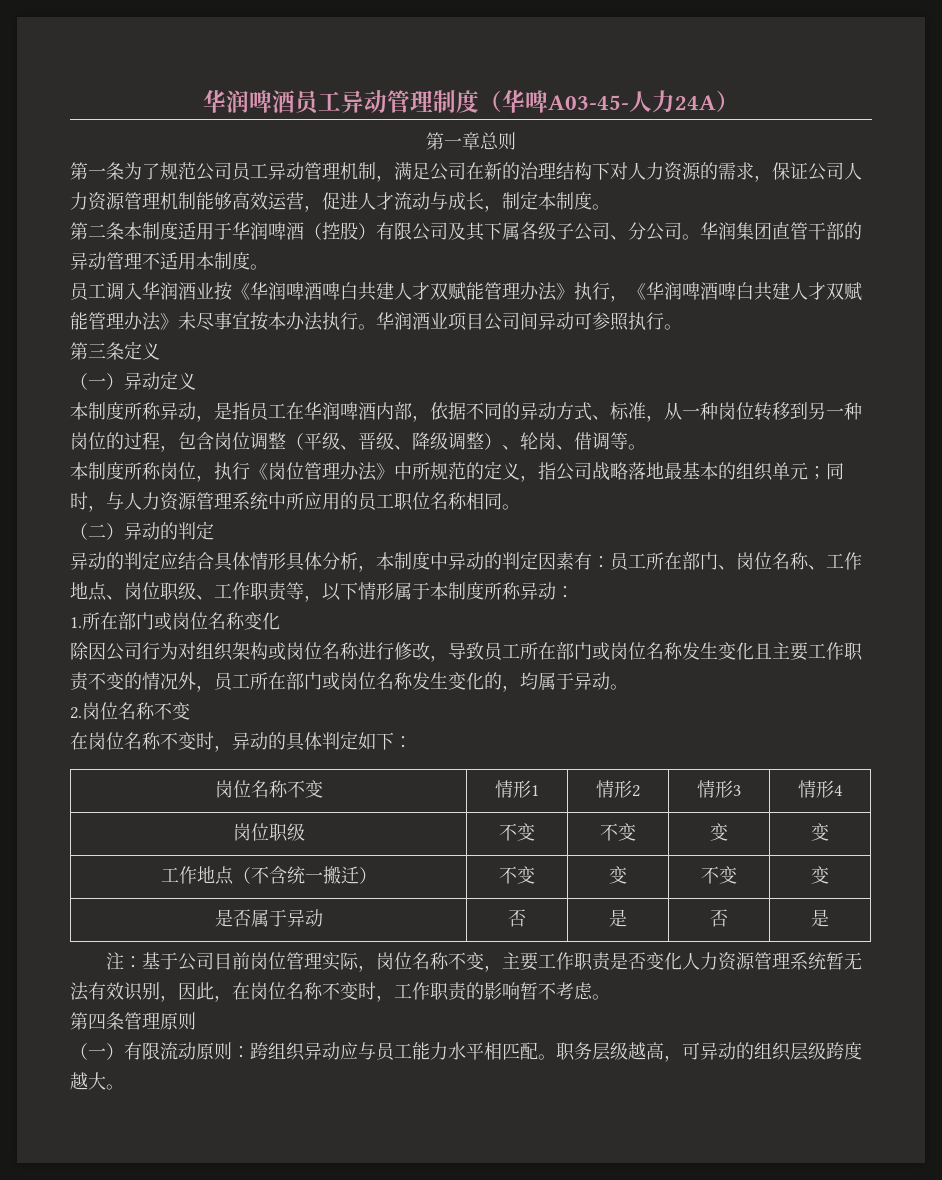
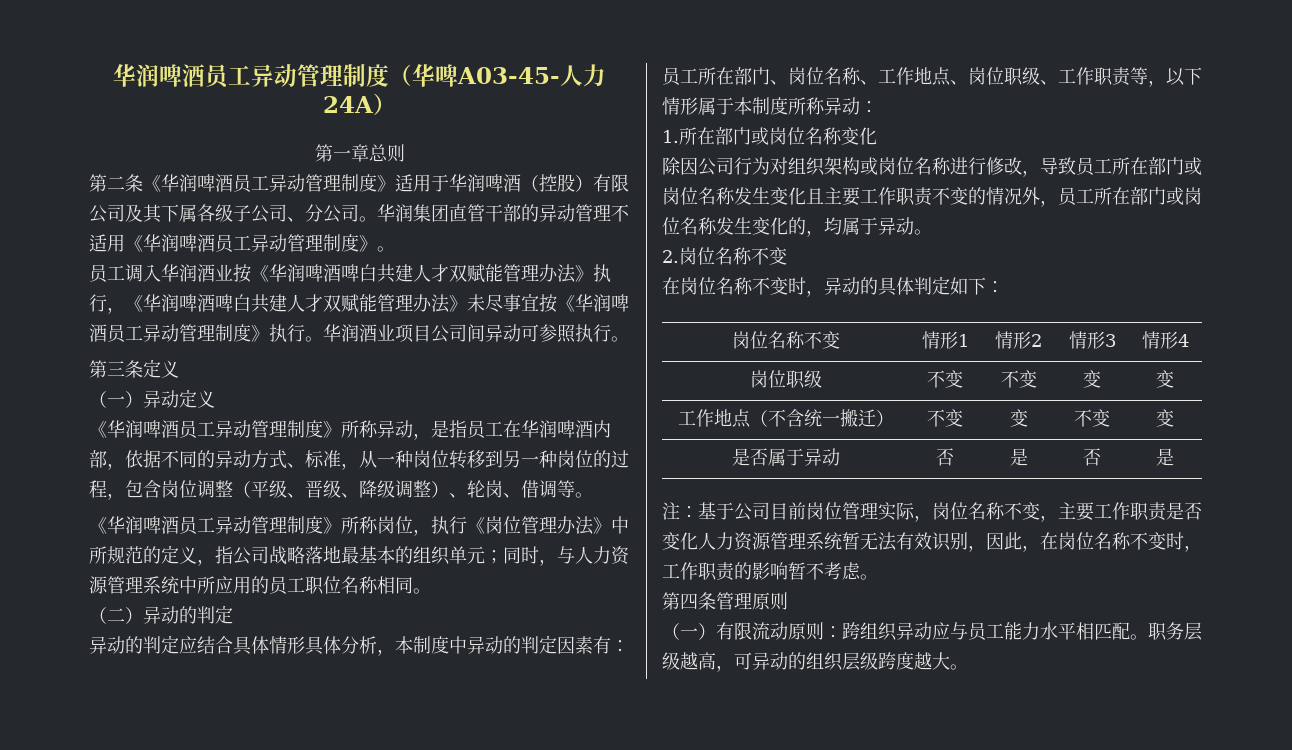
- 第一条为了规范公司员工异动管理机制，满足公司在新的治理结构下对人力资源的需求，保证公司人力资源管理机制能够高效运营，促进人才流动与成长，制定本制度。
- 第二条本制度适用于华润啤酒（控股）有限公司及其下属各级子公司、分公司。
+ 第二条《华润啤酒员工异动管理制度》适用于华润啤酒（控股）有限公司及其下属各级子公司、分公司。
- 华润集团直管干部的异动管理不适用本制度。
+ 华润集团直管干部的异动管理不适用《华润啤酒员工异动管理制度》。
- 员工调入华润酒业按《华润啤酒啤白共建人才双赋能管理办法》执行，《华润啤酒啤白共建人才双赋能管理办法》未尽事宜按本办法执行。
+ 员工调入华润酒业按《华润啤酒啤白共建人才双赋能管理办法》执行，《华润啤酒啤白共建人才双赋能管理办法》未尽事宜按《华润啤酒员工异动管理制度》执行。
- 本制度所称异动，是指员工在华润啤酒内部，依据不同的异动方式、标准，从一种岗位转移到另一种岗位的过程，包含岗位调整（平级、晋级、降级调整）、轮岗、借调等。
+ 《华润啤酒员工异动管理制度》所称异动，是指员工在华润啤酒内部，依据不同的异动方式、标准，从一种岗位转移到另一种岗位的过程，包含岗位调整（平级、晋级、降级调整）、轮岗、借调等。
- 本制度所称岗位，执行《岗位管理办法》中所规范的定义，指公司战略落地最基本的组织单元；同时，与人力资源管理系统中所应用的员工职位名称相同。
+ 《华润啤酒员工异动管理制度》所称岗位，执行《岗位管理办法》中所规范的定义，指公司战略落地最基本的组织单元；同时，与人力资源管理系统中所应用的员工职位名称相同。

